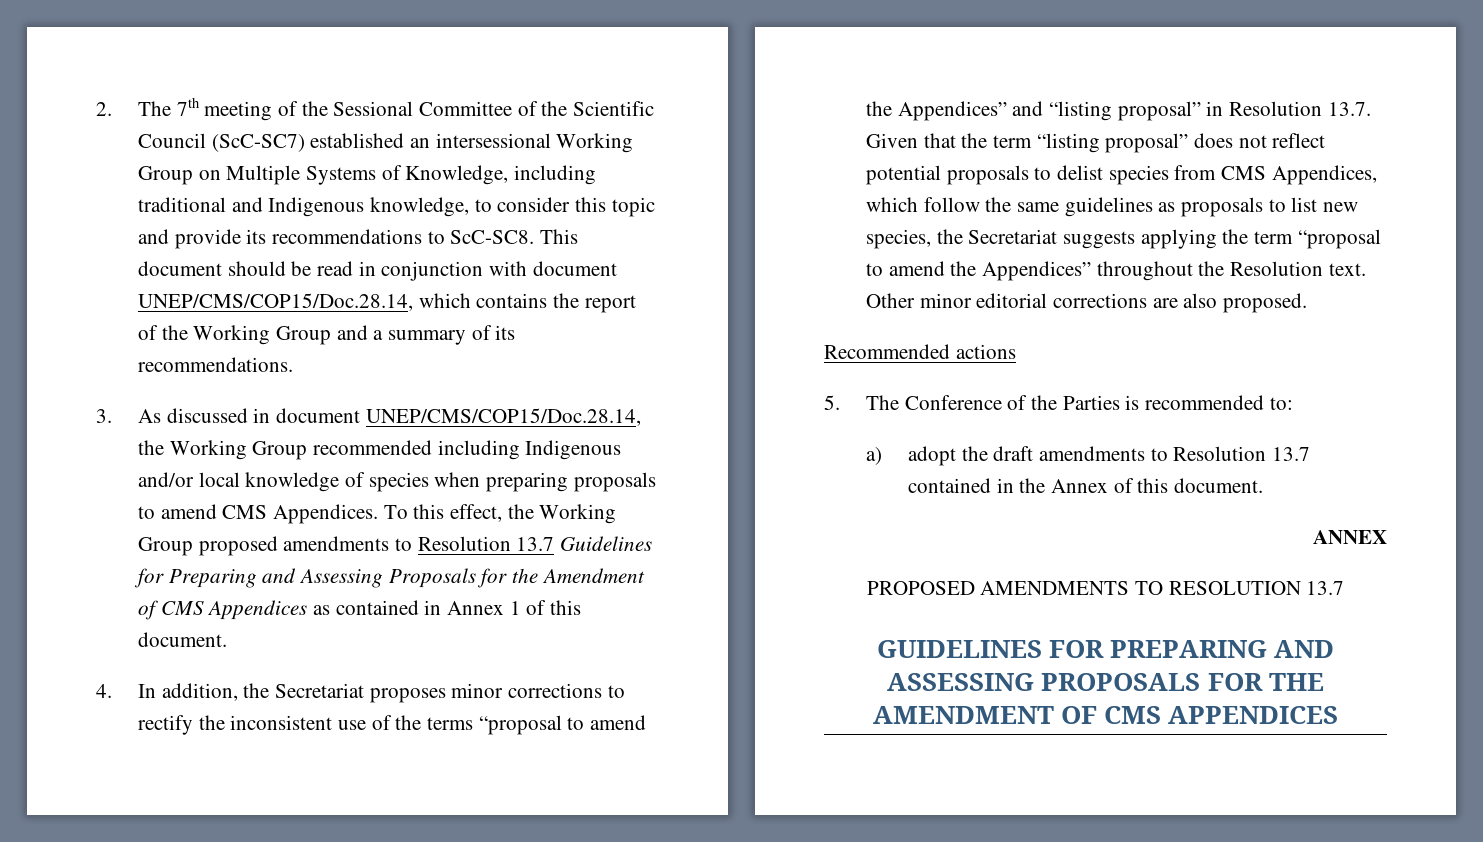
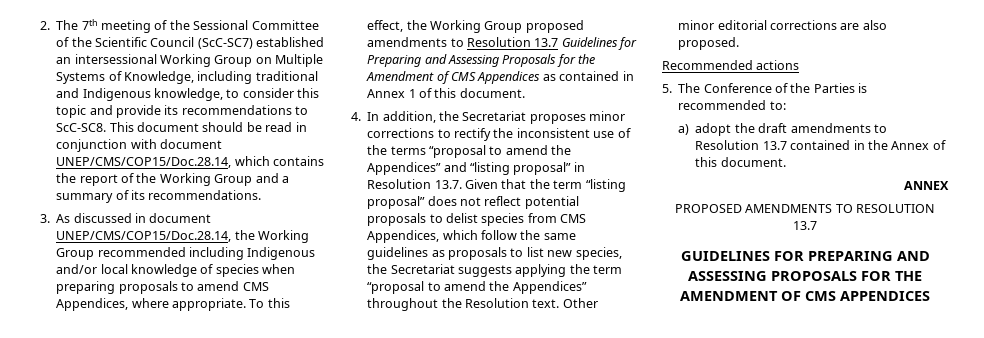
- 3. As discussed in document UNEP/CMS/COP15/Doc.28.14, the Working Group recommended including Indigenous and/or local knowledge of species when preparing proposals to amend CMS Appendices.
+ 3. As discussed in document UNEP/CMS/COP15/Doc.28.14, the Working Group recommended including Indigenous and/or local knowledge of species when preparing proposals to amend CMS Appendices, where appropriate.

